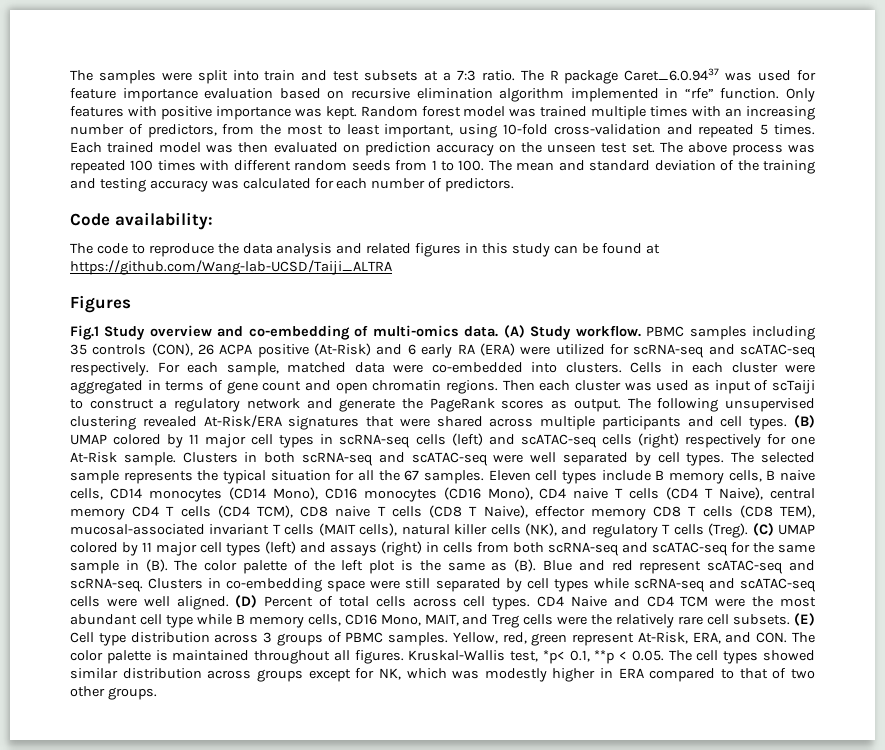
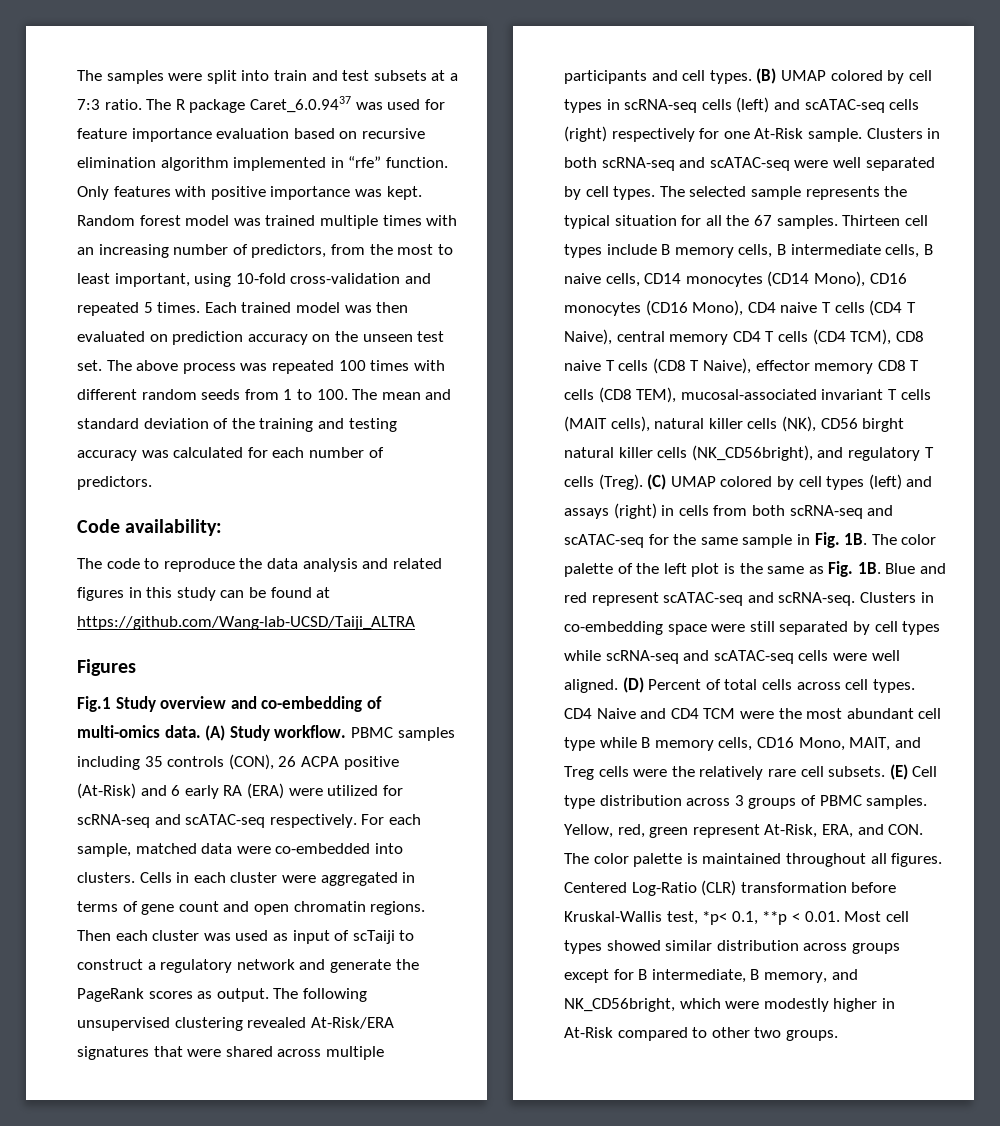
- (B) UMAP colored by 11 major cell types in scRNA-seq cells (left) and scATAC-seq cells (right) respectively for one At-Risk sample.
+ (B) UMAP colored by cell types in scRNA-seq cells (left) and scATAC-seq cells (right) respectively for one At-Risk sample.
- Eleven cell types include B memory cells, B naive cells, CD14 monocytes (CD14 Mono), CD16 monocytes (CD16 Mono), CD4 naive T cells (CD4 T Naive), central memory CD4 T cells (CD4 TCM), CD8 naive T cells (CD8 T Naive), effector memory CD8 T cells (CD8 TEM), mucosal-associated invariant T cells (MAIT cells), natural killer cells (NK), and regulatory T cells (Treg).
+ Thirteen cell types include B memory cells, B intermediate cells, B naive cells, CD14 monocytes (CD14 Mono), CD16 monocytes (CD16 Mono), CD4 naive T cells (CD4 T Naive), central memory CD4 T cells (CD4 TCM), CD8 naive T cells (CD8 T Naive), effector memory CD8 T cells (CD8 TEM), mucosal-associated invariant T cells (MAIT cells), natural killer cells (NK), CD56 birght natural killer cells (NK_CD56bright), and regulatory T cells (Treg).
- (C) UMAP colored by 11 major cell types (left) and assays (right) in cells from both scRNA-seq and scATAC-seq for the same sample in (B). The color palette of the left plot is the same as (B). Blue and red represent scATAC-seq and scRNA-seq.
+ (C) UMAP colored by cell types (left) and assays (right) in cells from both scRNA-seq and scATAC-seq for the same sample in Fig. 1B. The color palette of the left plot is the same as Fig. 1B. Blue and red represent scATAC-seq and scRNA-seq.
- Kruskal-Wallis test, *p< 0.1, **p < 0.05. The cell types showed similar distribution across groups except for NK, which was modestly higher in ERA compared to that of two other groups.
+ Centered Log-Ratio (CLR) transformation before Kruskal-Wallis test, *p< 0.1, **p < 0.01. Most cell types showed similar distribution across groups except for B intermediate, B memory, and NK_CD56bright, which were modestly higher in At-Risk compared to other two groups.

